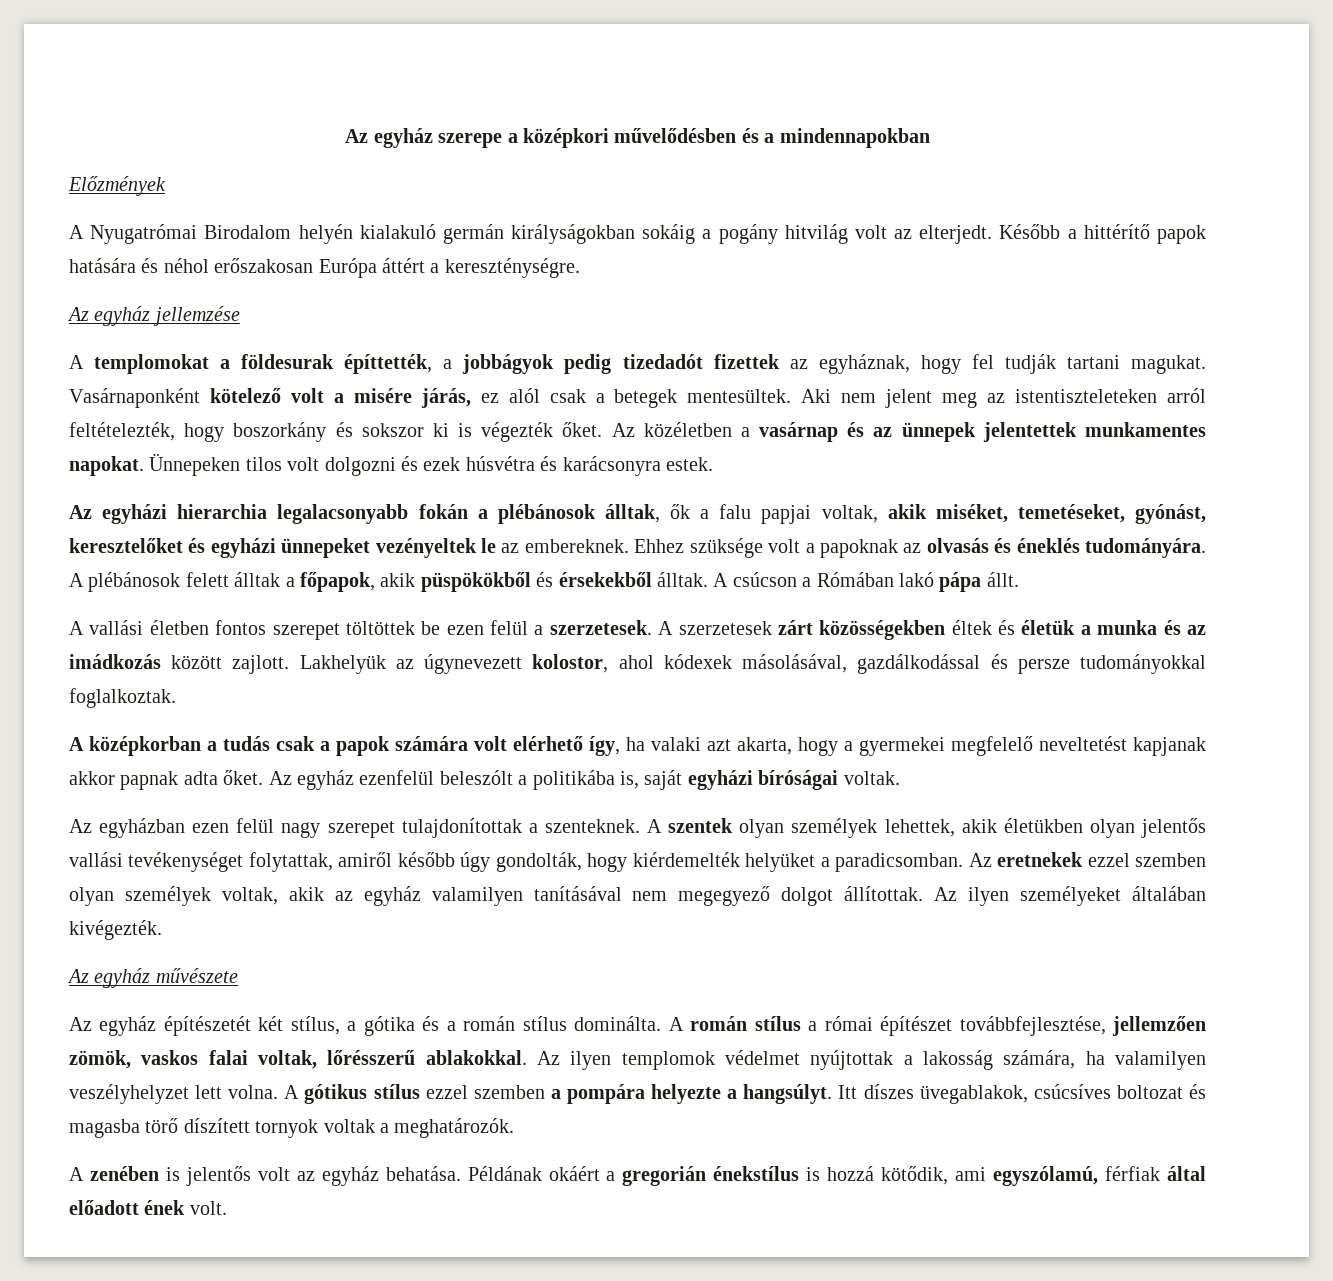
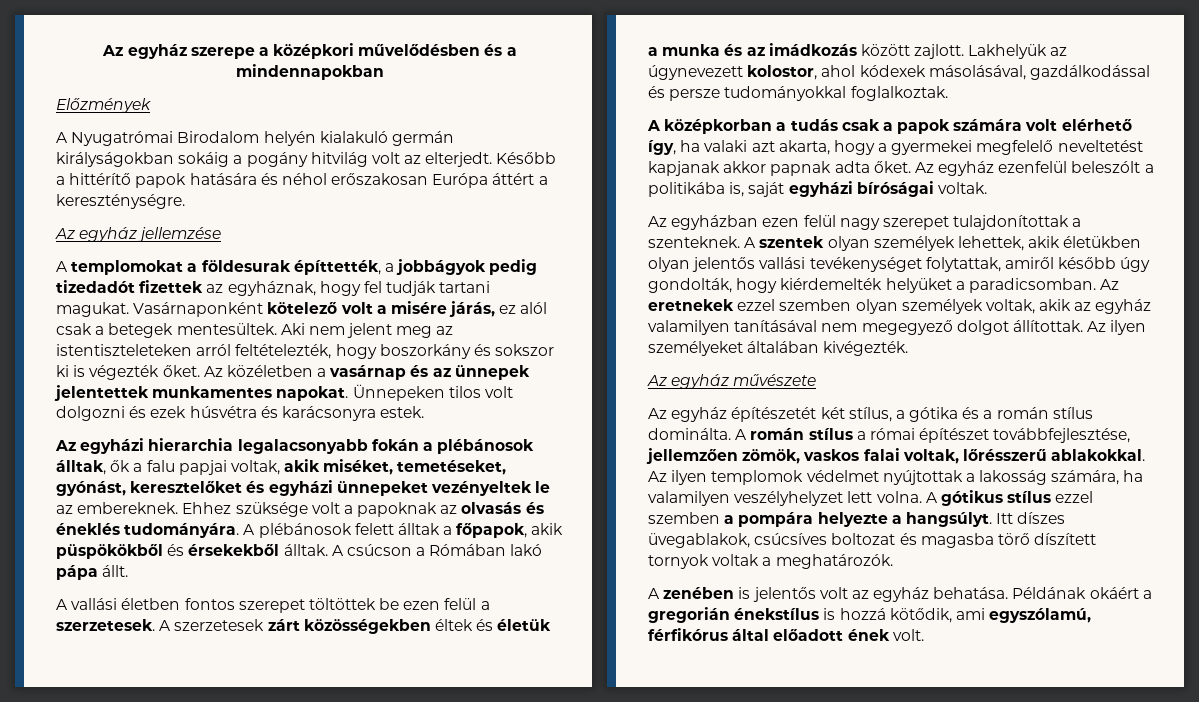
- Példának okáért a gregorián énekstílus is hozzá kötődik, ami egyszólamú, férfiak által előadott ének volt.
+ Példának okáért a gregorián énekstílus is hozzá kötődik, ami egyszólamú, férfikórus által előadott ének volt.

